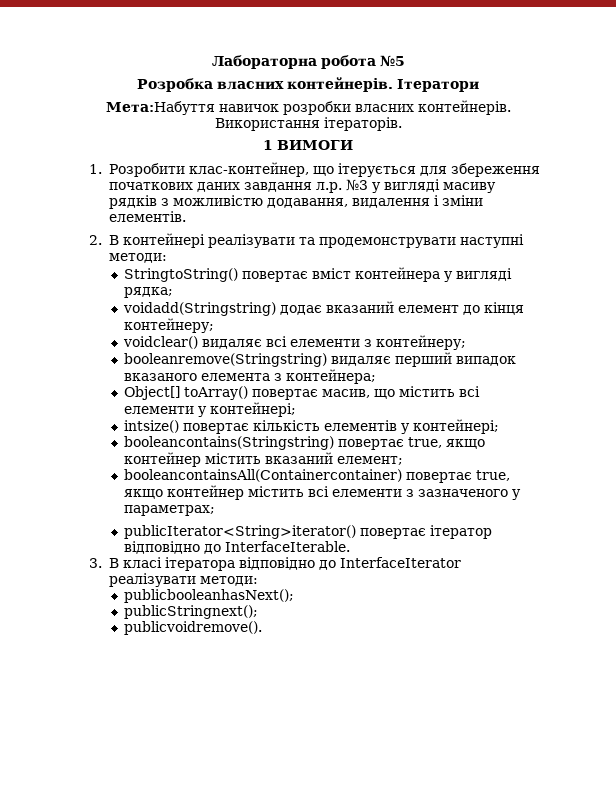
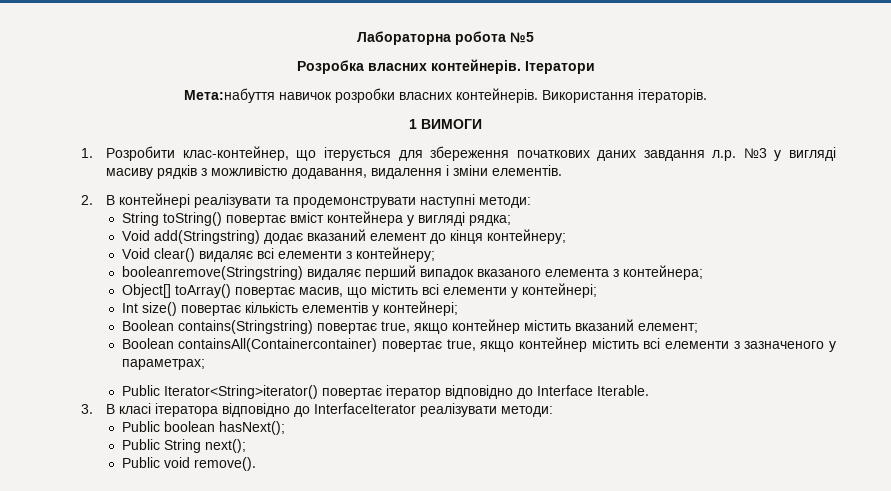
- Мета:Набуття навичок розробки власних контейнерів.
+ Мета:набуття навичок розробки власних контейнерів.
- StringtoString() повертає вміст контейнера у вигляді рядка;
+ String toString() повертає вміст контейнера у вигляді рядка;
- voidadd(Stringstring) додає вказаний елемент до кінця контейнеру;
+ Void add(Stringstring) додає вказаний елемент до кінця контейнеру;
- voidclear() видаляє всі елементи з контейнеру;
+ Void clear() видаляє всі елементи з контейнеру;
- intsize() повертає кількість елементів у контейнері;
+ Int size() повертає кількість елементів у контейнері;
- booleancontains(Stringstring) повертає true, якщо контейнер містить вказаний елемент;
+ Boolean contains(Stringstring) повертає true, якщо контейнер містить вказаний елемент;
- booleancontainsAll(Containercontainer) повертає true, якщо контейнер містить всі елементи з зазначеного у параметрах;
+ Boolean containsAll(Containercontainer) повертає true, якщо контейнер містить всі елементи з зазначеного у параметрах;
- publicIterator<String>iterator() повертає ітератор відповідно до InterfaceIterable.
+ Public Iterator<String>iterator() повертає ітератор відповідно до Interface Iterable.
- publicbooleanhasNext();
- publicStringnext();
- publicvoidremove().
+ Public boolean hasNext();
+ Public String next();
+ Public void remove().

